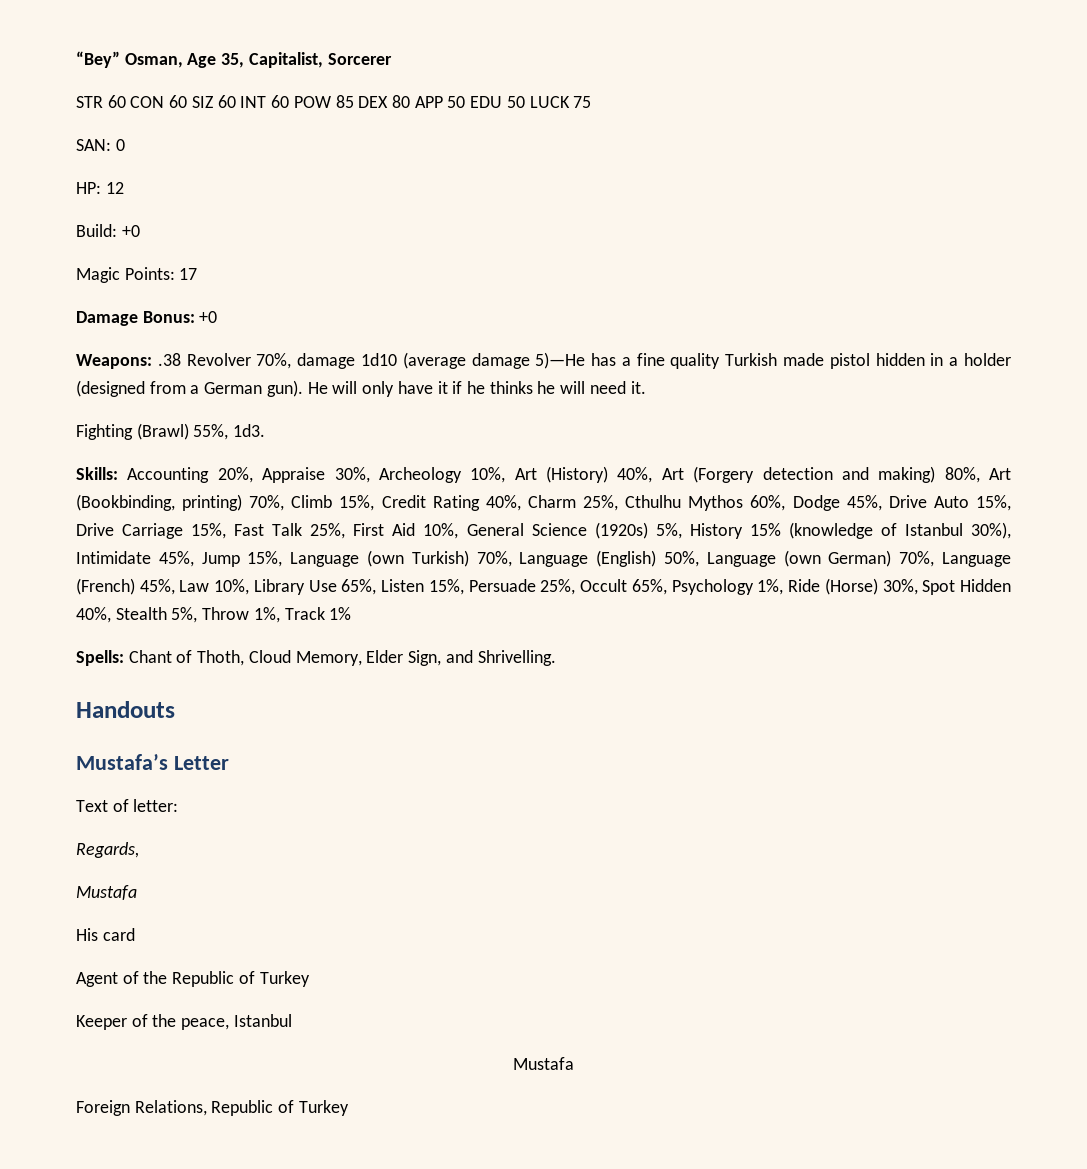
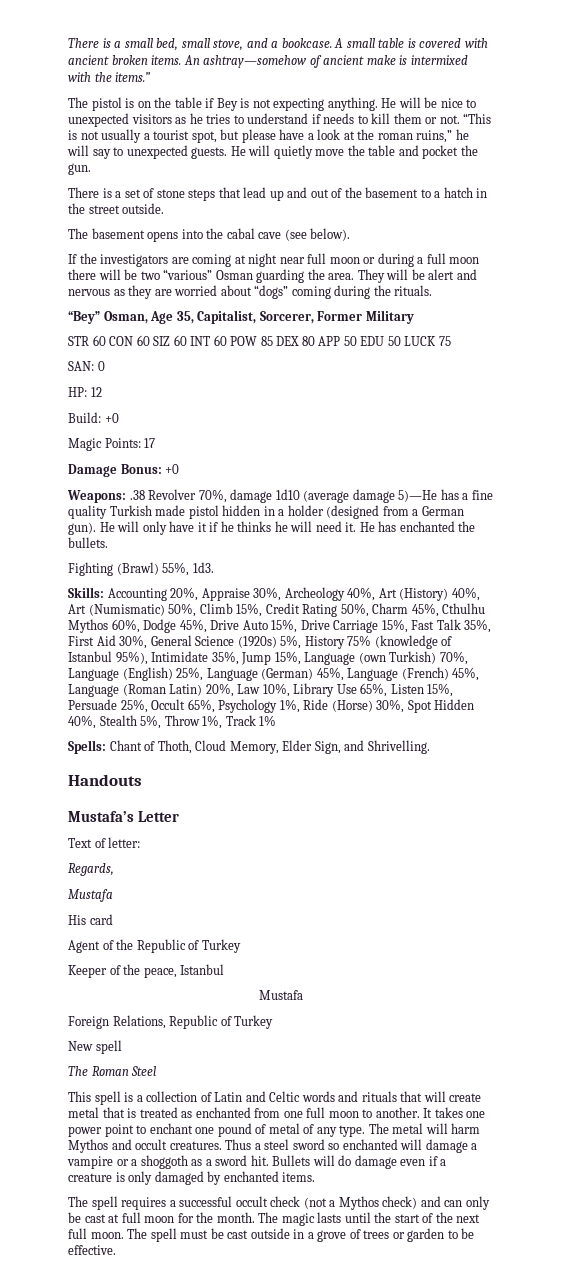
+ There is a small bed, small stove, and a bookcase. A small table is covered with ancient broken items. An ashtray—somehow of ancient make is intermixed with the items.”
+ The pistol is on the table if Bey is not expecting anything. He will be nice to unexpected visitors as he tries to understand if needs to kill them or not. “This is not usually a tourist spot, but please have a look at the roman ruins,” he will say to unexpected guests. He will quietly move the table and pocket the gun.
+ There is a set of stone steps that lead up and out of the basement to a hatch in the street outside.
+ The basement opens into the cabal cave (see below).
+ If the investigators are coming at night near full moon or during a full moon there will be two “various” Osman guarding the area. They will be alert and nervous as they are worried about “dogs” coming during the rituals.
- “Bey” Osman, Age 35, Capitalist, Sorcerer
+ “Bey” Osman, Age 35, Capitalist, Sorcerer, Former Military
+ He has enchanted the bullets.
- Accounting 20%, Appraise 30%, Archeology 10%, Art (History) 40%, Art (Forgery detection and making) 80%, Art (Bookbinding, printing) 70%, Climb 15%, Credit Rating 40%, Charm 25%, Cthulhu Mythos 60%, Dodge 45%, Drive Auto 15%, Drive Carriage 15%, Fast Talk 25%, First Aid 10%, General Science (1920s) 5%, History 15% (knowledge of Istanbul 30%), Intimidate 45%, Jump 15%, Language (own Turkish) 70%, Language (English) 50%, Language (own German) 70%, Language (French) 45%, Law 10%, Library Use 65%, Listen 15%, Persuade 25%, Occult 65%, Psychology 1%, Ride (Horse) 30%, Spot Hidden 40%, Stealth 5%, Throw 1%, Track 1%
+ Accounting 20%, Appraise 30%, Archeology 40%, Art (History) 40%, Art (Numismatic) 50%, Climb 15%, Credit Rating 50%, Charm 45%, Cthulhu Mythos 60%, Dodge 45%, Drive Auto 15%, Drive Carriage 15%, Fast Talk 35%, First Aid 30%, General Science (1920s) 5%, History 75% (knowledge of Istanbul 95%), Intimidate 35%, Jump 15%, Language (own Turkish) 70%, Language (English) 25%, Language (German) 45%, Language (French) 45%, Language (Roman Latin) 20%, Law 10%, Library Use 65%, Listen 15%, Persuade 25%, Occult 65%, Psychology 1%, Ride (Horse) 30%, Spot Hidden 40%, Stealth 5%, Throw 1%, Track 1%
+ New spell
+ The Roman Steel
+ This spell is a collection of Latin and Celtic words and rituals that will create metal that is treated as enchanted from one full moon to another. It takes one power point to enchant one pound of metal of any type. The metal will harm Mythos and occult creatures. Thus a steel sword so enchanted will damage a vampire or a shoggoth as a sword hit. Bullets will do damage even if a creature is only damaged by enchanted items.
+ The spell requires a successful occult check (not a Mythos check) and can only be cast at full moon for the month. The magic lasts until the start of the next full moon. The spell must be cast outside in a grove of trees or garden to be effective.

